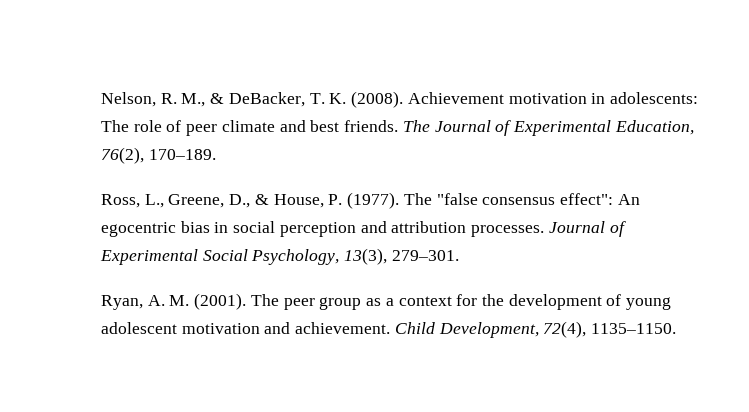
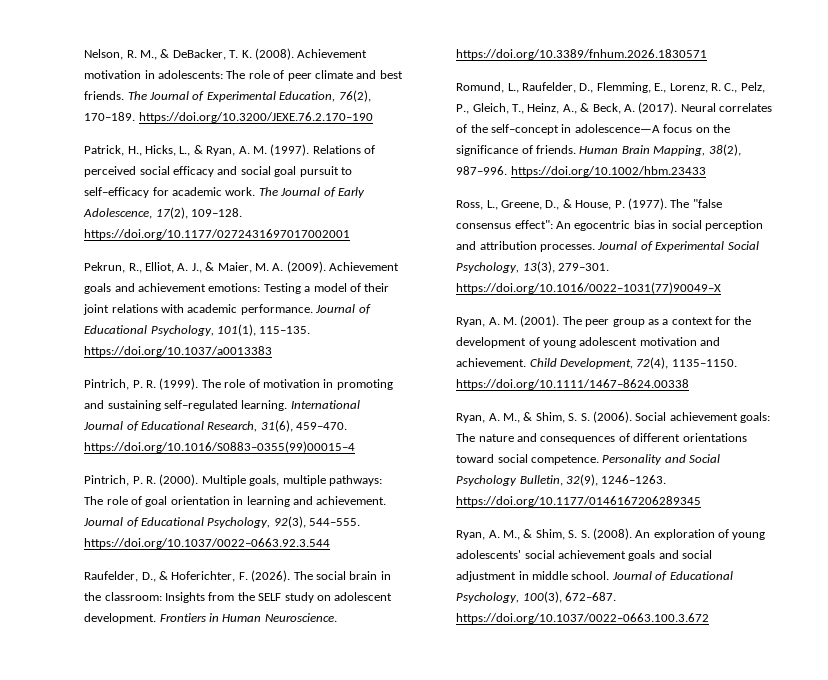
- The Journal of Experimental Education, 76(2), 170–189.
+ The Journal of Experimental Education, 76(2), 170–189. https://doi.org/10.3200/JEXE.76.2.170–190
+ Patrick, H., Hicks, L., & Ryan, A. M. (1997). Relations of perceived social efficacy and social goal pursuit to self–efficacy for academic work. The Journal of Early Adolescence, 17(2), 109–128. https://doi.org/10.1177/0272431697017002001
+ Pekrun, R., Elliot, A. J., & Maier, M. A. (2009). Achievement goals and achievement emotions: Testing a model of their joint relations with academic performance. Journal of Educational Psychology, 101(1), 115–135. https://doi.org/10.1037/a0013383
+ Pintrich, P. R. (1999). The role of motivation in promoting and sustaining self–regulated learning. International Journal of Educational Research, 31(6), 459–470. https://doi.org/10.1016/S0883–0355(99)00015–4
+ Pintrich, P. R. (2000). Multiple goals, multiple pathways: The role of goal orientation in learning and achievement. Journal of Educational Psychology, 92(3), 544–555. https://doi.org/10.1037/0022–0663.92.3.544
+ Raufelder, D., & Hoferichter, F. (2026). The social brain in the classroom: Insights from the SELF study on adolescent development. Frontiers in Human Neuroscience. https://doi.org/10.3389/fnhum.2026.1830571
+ Romund, L., Raufelder, D., Flemming, E., Lorenz, R. C., Pelz, P., Gleich, T., Heinz, A., & Beck, A. (2017). Neural correlates of the self–concept in adolescence—A focus on the significance of friends. Human Brain Mapping, 38(2), 987–996. https://doi.org/10.1002/hbm.23433
- Journal of Experimental Social Psychology, 13(3), 279–301.
+ Journal of Experimental Social Psychology, 13(3), 279–301. https://doi.org/10.1016/0022–1031(77)90049–X
- Child Development, 72(4), 1135–1150.
+ Child Development, 72(4), 1135–1150. https://doi.org/10.1111/1467–8624.00338
+ Ryan, A. M., & Shim, S. S. (2006). Social achievement goals: The nature and consequences of different orientations toward social competence. Personality and Social Psychology Bulletin, 32(9), 1246–1263. https://doi.org/10.1177/0146167206289345
+ Ryan, A. M., & Shim, S. S. (2008). An exploration of young adolescents' social achievement goals and social adjustment in middle school. Journal of Educational Psychology, 100(3), 672–687. https://doi.org/10.1037/0022–0663.100.3.672

